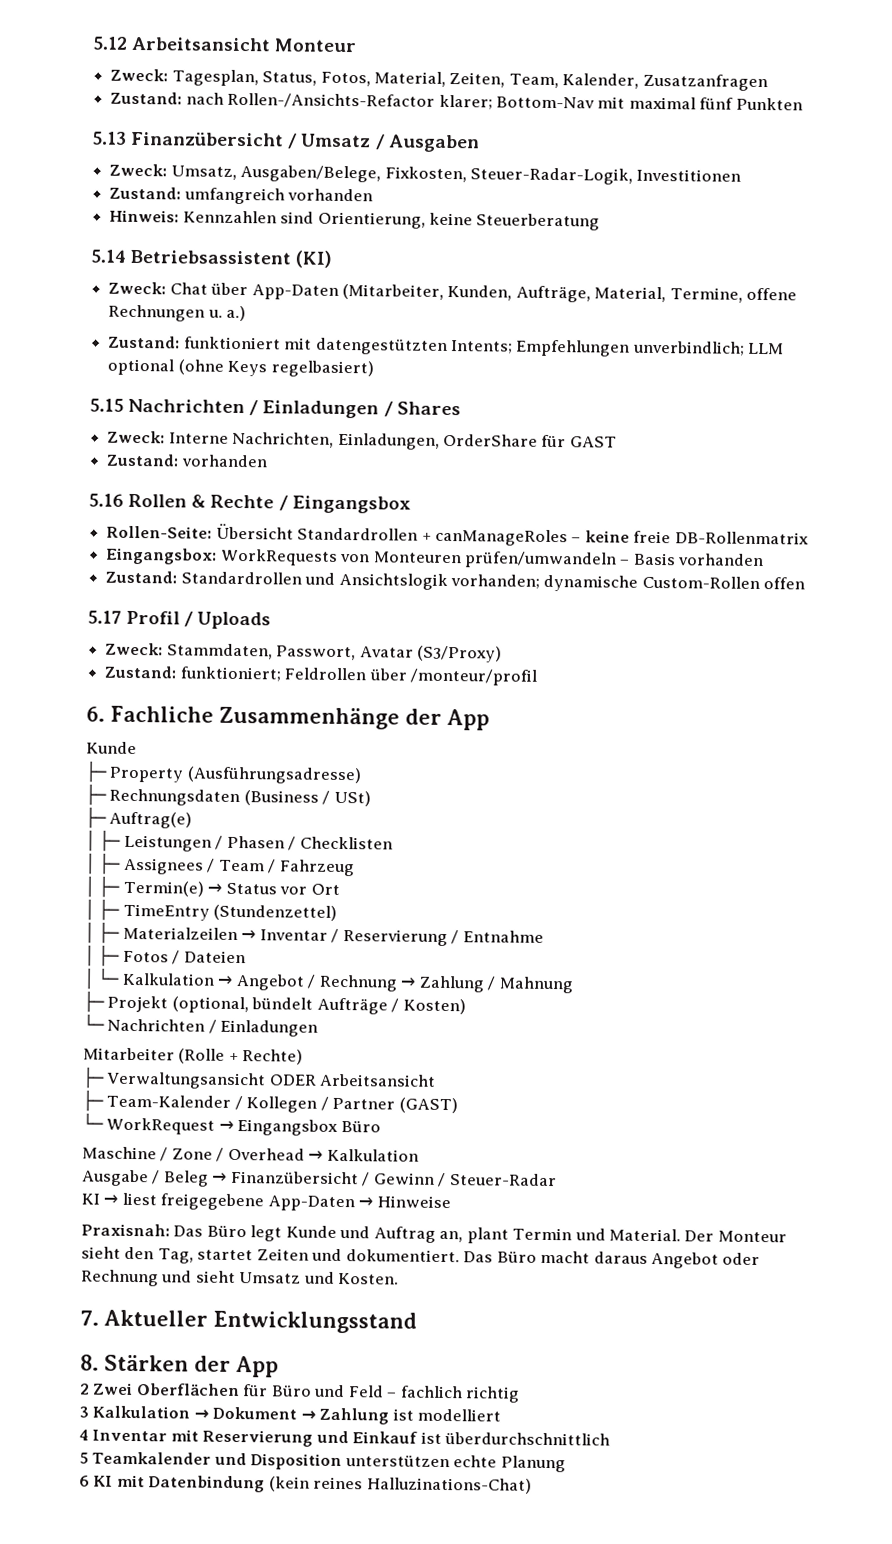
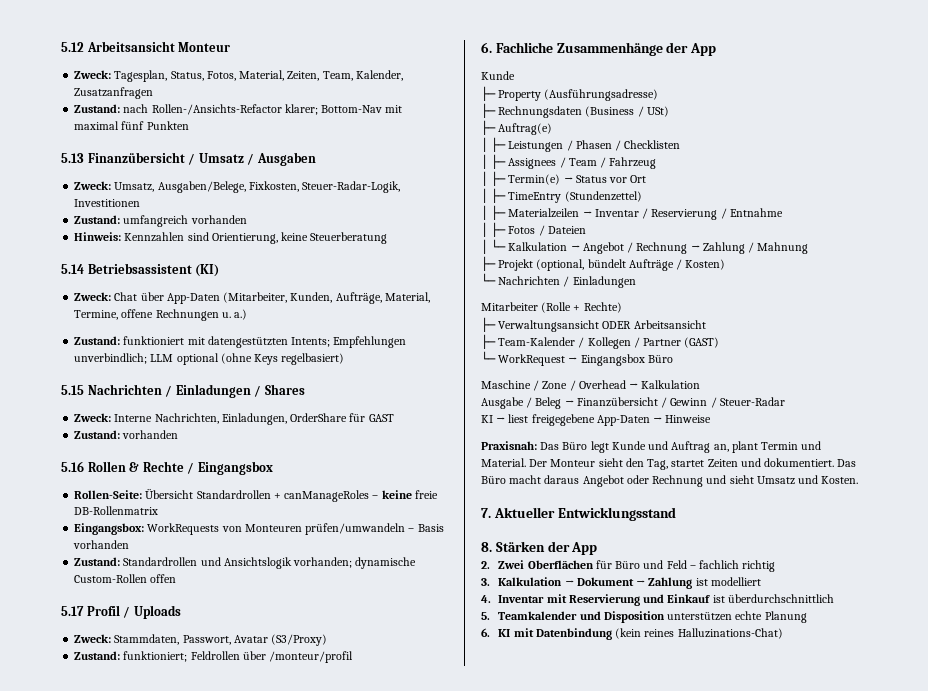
- 2 Zwei Oberflächen für Büro und Feld – fachlich richtig
+ 2. Zwei Oberflächen für Büro und Feld – fachlich richtig
- 3 Kalkulation → Dokument → Zahlung ist modelliert
+ 3. Kalkulation → Dokument → Zahlung ist modelliert
- 4 Inventar mit Reservierung und Einkauf ist überdurchschnittlich
+ 4. Inventar mit Reservierung und Einkauf ist überdurchschnittlich
- 5 Teamkalender und Disposition unterstützen echte Planung
+ 5. Teamkalender und Disposition unterstützen echte Planung
- 6 KI mit Datenbindung (kein reines Halluzinations-Chat)
+ 6. KI mit Datenbindung (kein reines Halluzinations-Chat)

